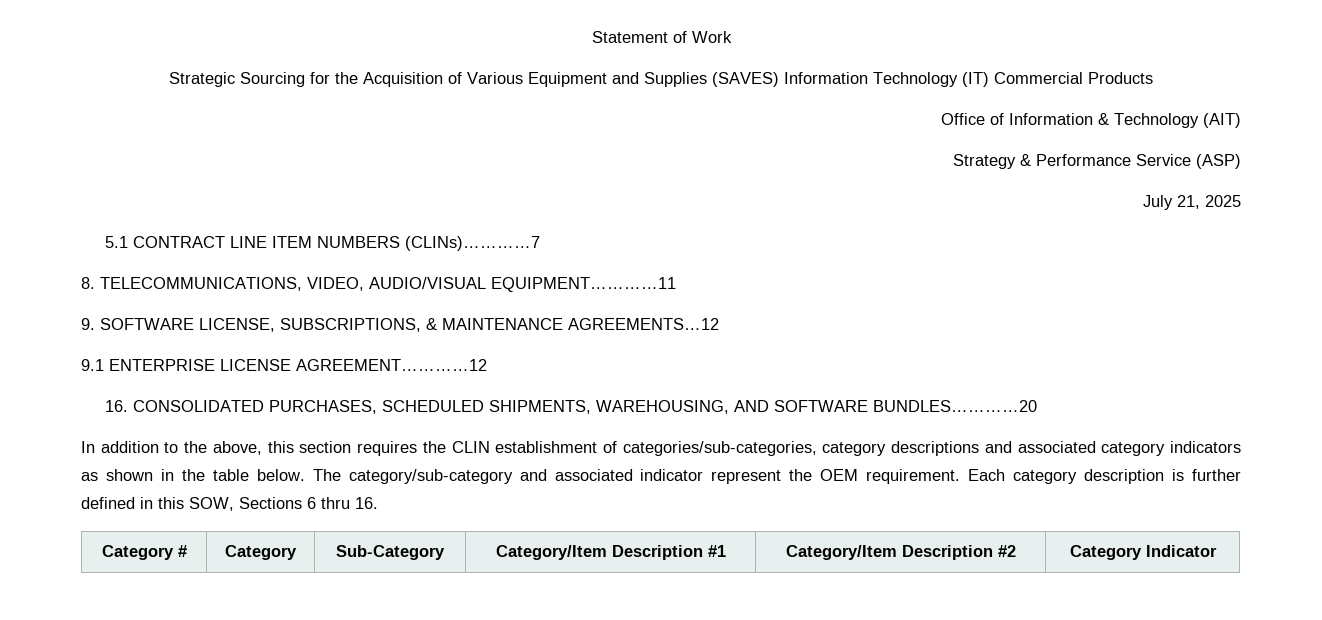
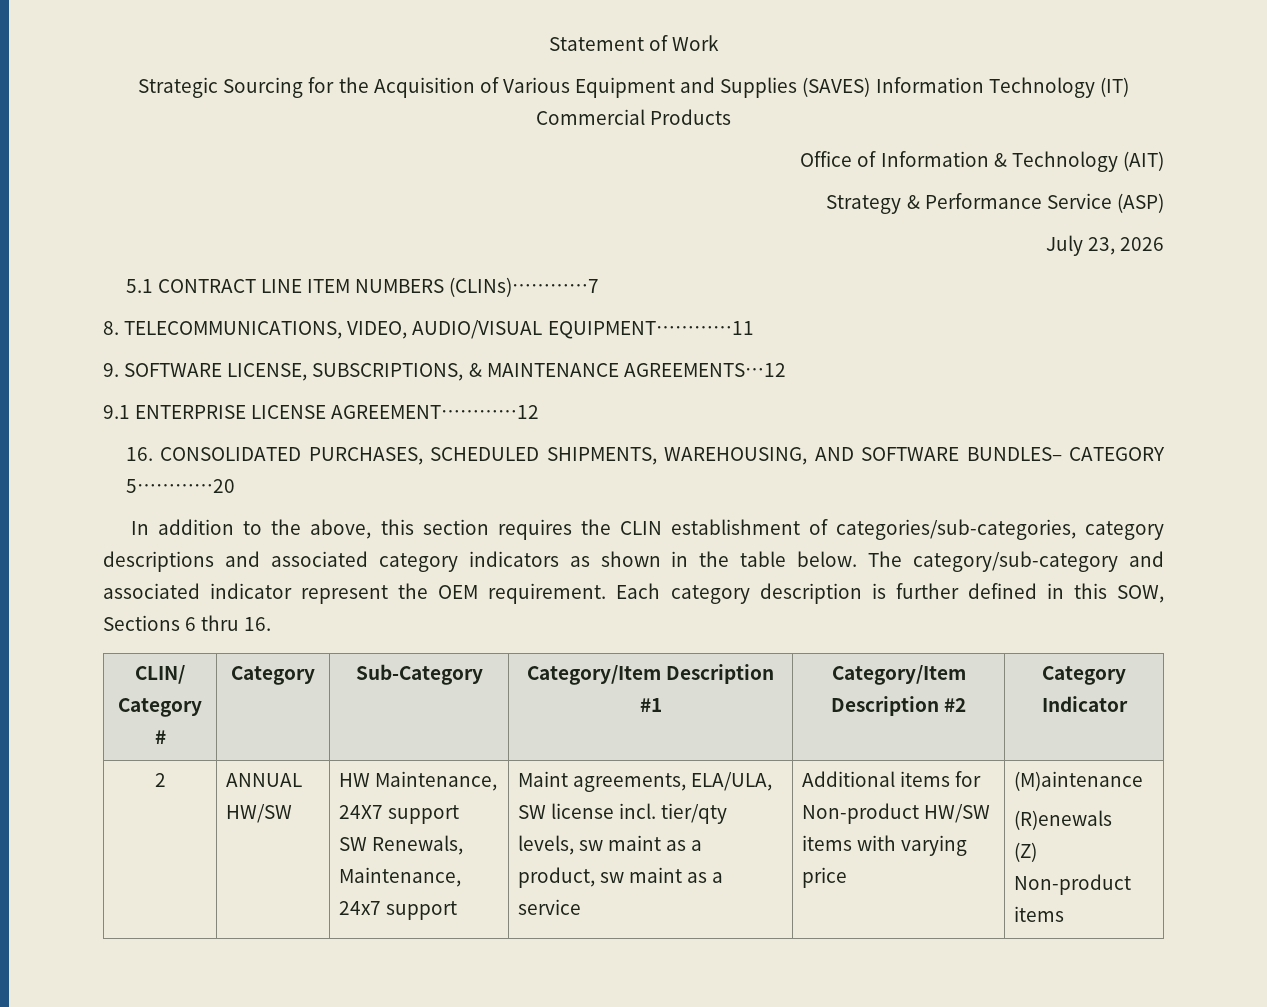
- July 21, 2025
+ July 23, 2026
- 16. CONSOLIDATED PURCHASES, SCHEDULED SHIPMENTS, WAREHOUSING, AND SOFTWARE BUNDLES…………20
+ 16. CONSOLIDATED PURCHASES, SCHEDULED SHIPMENTS, WAREHOUSING, AND SOFTWARE BUNDLES– CATEGORY 5…………20
- Category # | Category | Sub-Category | Category/Item Description #1 | Category/Item Description #2 | Category Indicator
+ CLIN/ Category # | Category | Sub-Category | Category/Item Description #1 | Category/Item Description #2 | Category Indicator
+ 2 | ANNUAL HW/SW | HW Maintenance, 24X7 support
+ SW Renewals, Maintenance, 24x7 support | Maint agreements, ELA/ULA, SW license incl. tier/qty levels, sw maint as a product, sw maint as a service | Additional items for Non-product HW/SW items with varying price | (M)aintenance
+ (R)enewals
+ (Z) Non-product items

